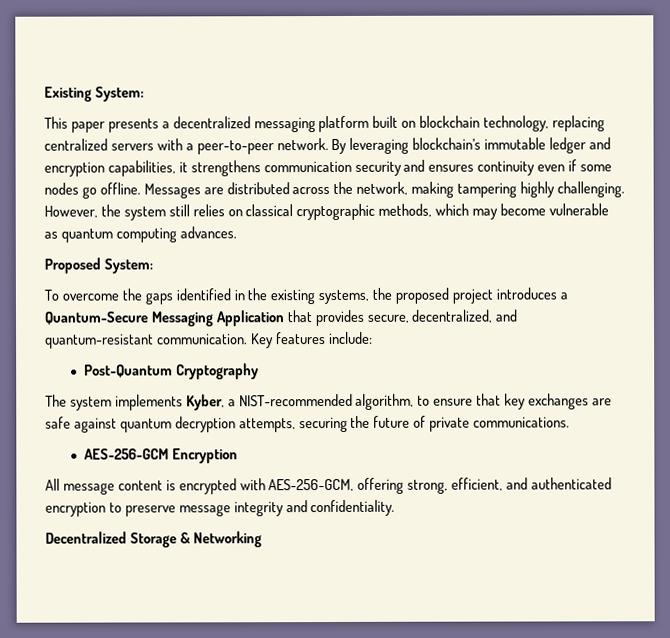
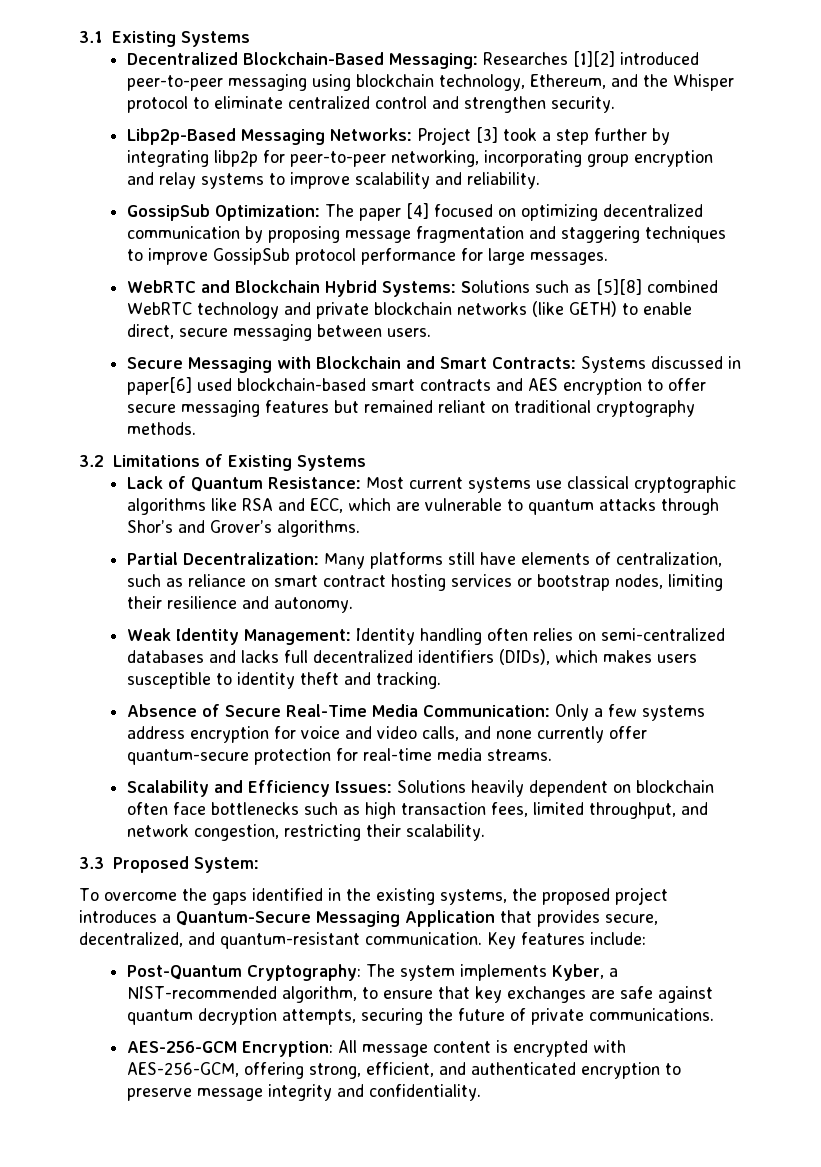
- Existing System:
- This paper presents a decentralized messaging platform built on blockchain technology, replacing centralized servers with a peer-to-peer network. By leveraging blockchain’s immutable ledger and encryption capabilities, it strengthens communication security and ensures continuity even if some nodes go offline. Messages are distributed across the network, making tampering highly challenging. However, the system still relies on classical cryptographic methods, which may become vulnerable as quantum computing advances.
- Proposed System:
+ 3.1 Existing Systems
+ Decentralized Blockchain-Based Messaging: Researches [1][2] introduced peer-to-peer messaging using blockchain technology, Ethereum, and the Whisper protocol to eliminate centralized control and strengthen security.
+ Libp2p-Based Messaging Networks: Project [3] took a step further by integrating libp2p for peer-to-peer networking, incorporating group encryption and relay systems to improve scalability and reliability.
+ GossipSub Optimization: The paper [4] focused on optimizing decentralized communication by proposing message fragmentation and staggering techniques to improve GossipSub protocol performance for large messages.
+ WebRTC and Blockchain Hybrid Systems: Solutions such as [5][8] combined WebRTC technology and private blockchain networks (like GETH) to enable direct, secure messaging between users.
+ Secure Messaging with Blockchain and Smart Contracts: Systems discussed in paper[6] used blockchain-based smart contracts and AES encryption to offer secure messaging features but remained reliant on traditional cryptography methods.
+ 3.2 Limitations of Existing Systems
+ Lack of Quantum Resistance: Most current systems use classical cryptographic algorithms like RSA and ECC, which are vulnerable to quantum attacks through Shor’s and Grover’s algorithms.
+ Partial Decentralization: Many platforms still have elements of centralization, such as reliance on smart contract hosting services or bootstrap nodes, limiting their resilience and autonomy.
+ Weak Identity Management: Identity handling often relies on semi-centralized databases and lacks full decentralized identifiers (DIDs), which makes users susceptible to identity theft and tracking.
+ Absence of Secure Real-Time Media Communication: Only a few systems address encryption for voice and video calls, and none currently offer quantum-secure protection for real-time media streams.
+ Scalability and Efficiency Issues: Solutions heavily dependent on blockchain often face bottlenecks such as high transaction fees, limited throughput, and network congestion, restricting their scalability.
+ 3.3 Proposed System:
- Post-Quantum Cryptography
- The system implements Kyber, a NIST-recommended algorithm, to ensure that key exchanges are safe against quantum decryption attempts, securing the future of private communications.
+ Post-Quantum Cryptography: The system implements Kyber, a NIST-recommended algorithm, to ensure that key exchanges are safe against quantum decryption attempts, securing the future of private communications.
- AES-256-GCM Encryption
- All message content is encrypted with AES-256-GCM, offering strong, efficient, and authenticated encryption to preserve message integrity and confidentiality.
+ AES-256-GCM Encryption: All message content is encrypted with AES-256-GCM, offering strong, efficient, and authenticated encryption to preserve message integrity and confidentiality.
- Decentralized Storage & Networking

